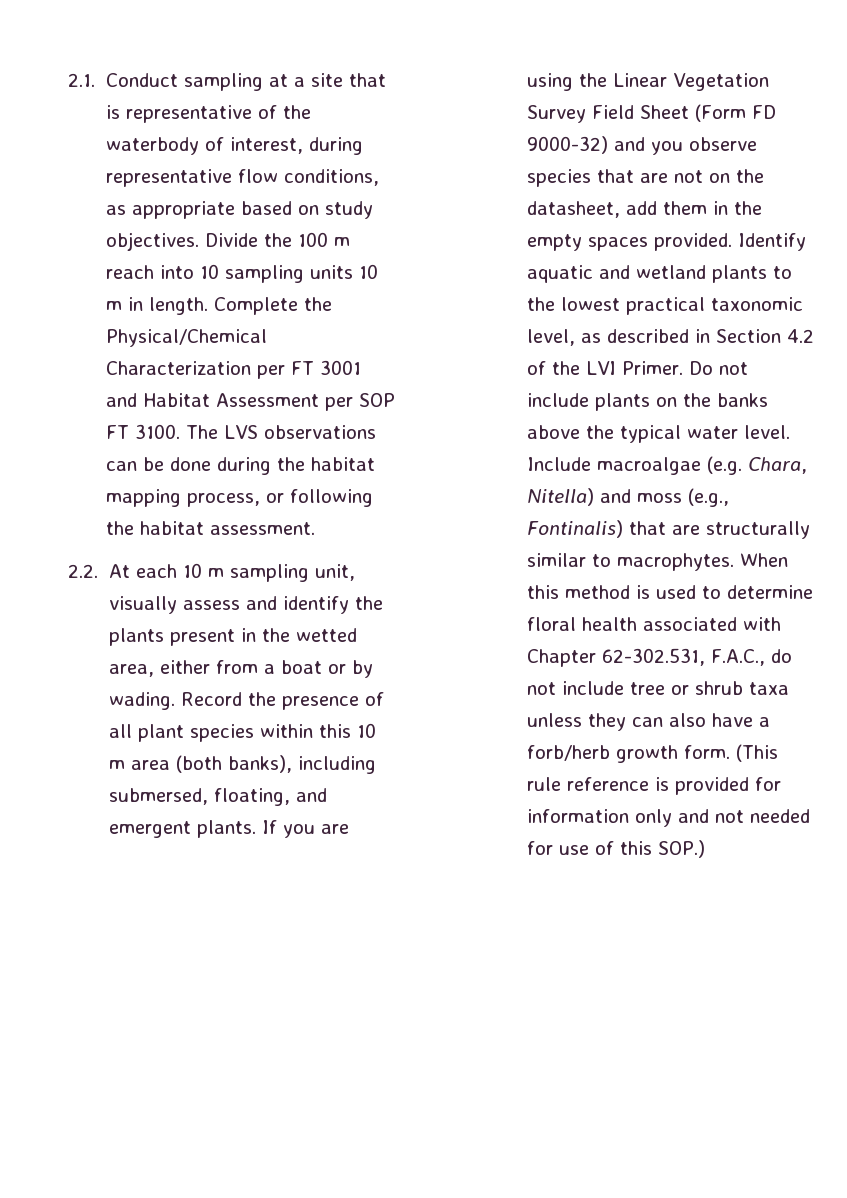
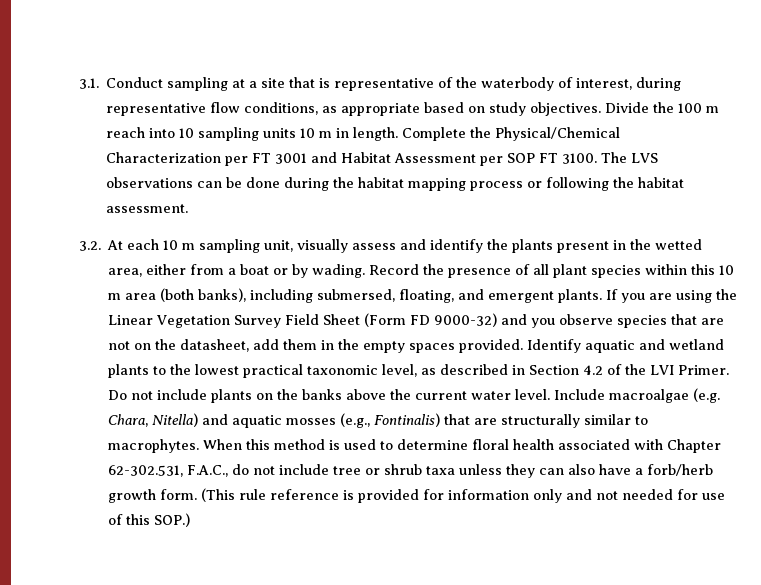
- 2.1. Conduct sampling at a site that is representative of the waterbody of interest, during representative flow conditions, as appropriate based on study objectives.
+ 3.1. Conduct sampling at a site that is representative of the waterbody of interest, during representative flow conditions, as appropriate based on study objectives.
- The LVS observations can be done during the habitat mapping process, or following the habitat assessment.
+ The LVS observations can be done during the habitat mapping process or following the habitat assessment.
- 2.2. At each 10 m sampling unit, visually assess and identify the plants present in the wetted area, either from a boat or by wading.
+ 3.2. At each 10 m sampling unit, visually assess and identify the plants present in the wetted area, either from a boat or by wading.
- Do not include plants on the banks above the typical water level.
+ Do not include plants on the banks above the current water level.
- Include macroalgae (e.g. Chara, Nitella) and moss (e.g., Fontinalis) that are structurally similar to macrophytes.
+ Include macroalgae (e.g. Chara, Nitella) and aquatic mosses (e.g., Fontinalis) that are structurally similar to macrophytes.

